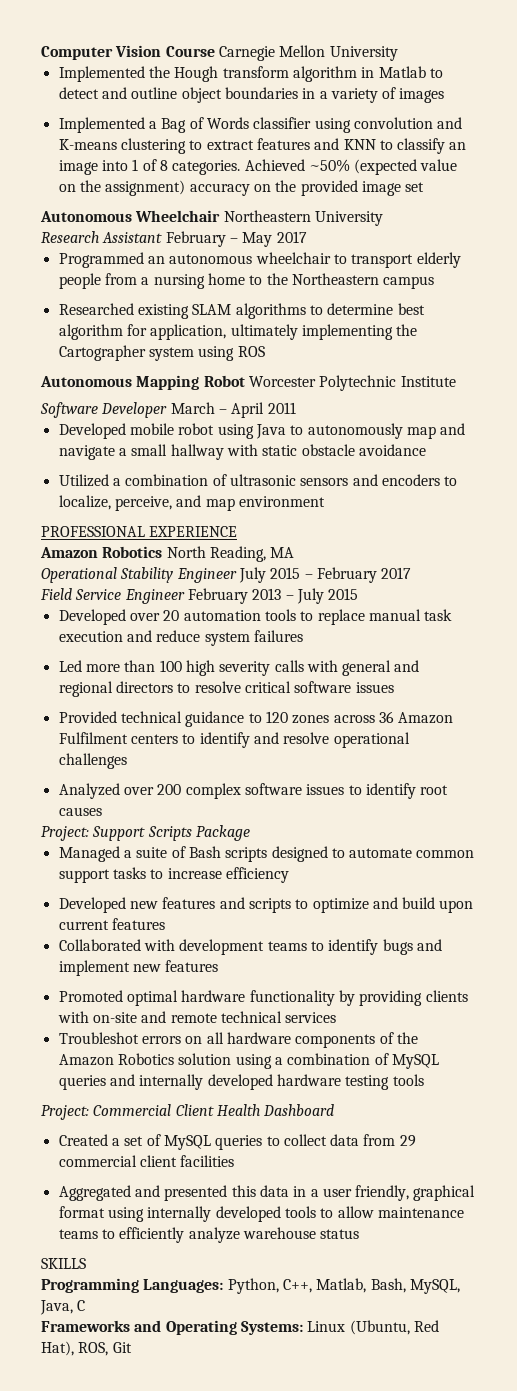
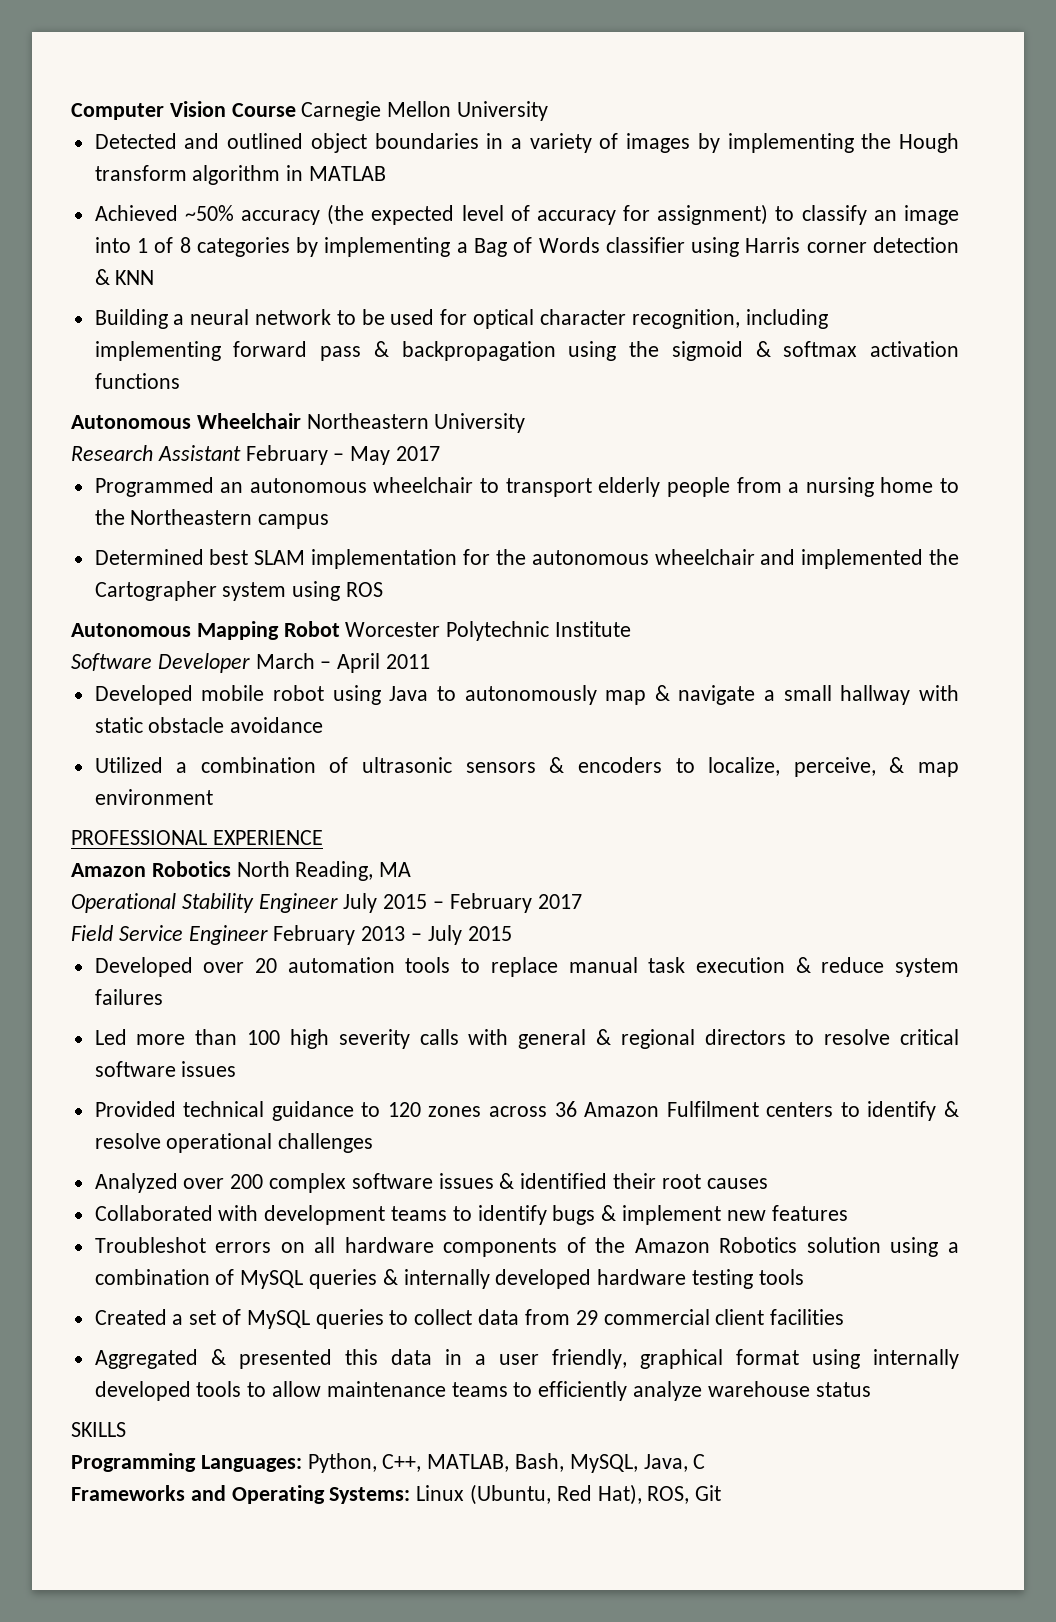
- Implemented the Hough transform algorithm in Matlab to detect and outline object boundaries in a variety of images
- Implemented a Bag of Words classifier using convolution and K-means clustering to extract features and KNN to classify an image into 1 of 8 categories. Achieved ~50% (expected value on the assignment) accuracy on the provided image set
+ Detected and outlined object boundaries in a variety of images by implementing the Hough transform algorithm in MATLAB
+ Achieved ~50% accuracy (the expected level of accuracy for assignment) to classify an image into 1 of 8 categories by implementing a Bag of Words classifier using Harris corner detection & KNN
+ Building a neural network to be used for optical character recognition, including implementing forward pass & backpropagation using the sigmoid & softmax activation functions
- Researched existing SLAM algorithms to determine best algorithm for application, ultimately implementing the Cartographer system using ROS
+ Determined best SLAM implementation for the autonomous wheelchair and implemented the Cartographer system using ROS
- Developed mobile robot using Java to autonomously map and navigate a small hallway with static obstacle avoidance
+ Developed mobile robot using Java to autonomously map & navigate a small hallway with static obstacle avoidance
- Utilized a combination of ultrasonic sensors and encoders to localize, perceive, and map environment
+ Utilized a combination of ultrasonic sensors & encoders to localize, perceive, & map environment
- Developed over 20 automation tools to replace manual task execution and reduce system failures
+ Developed over 20 automation tools to replace manual task execution & reduce system failures
- Led more than 100 high severity calls with general and regional directors to resolve critical software issues
+ Led more than 100 high severity calls with general & regional directors to resolve critical software issues
- Provided technical guidance to 120 zones across 36 Amazon Fulfilment centers to identify and resolve operational challenges
+ Provided technical guidance to 120 zones across 36 Amazon Fulfilment centers to identify & resolve operational challenges
- Analyzed over 200 complex software issues to identify root causes
+ Analyzed over 200 complex software issues & identified their root causes
- Project: Support Scripts Package
- Managed a suite of Bash scripts designed to automate common support tasks to increase efficiency
- Developed new features and scripts to optimize and build upon current features
- Collaborated with development teams to identify bugs and implement new features
+ Collaborated with development teams to identify bugs & implement new features
- Promoted optimal hardware functionality by providing clients with on-site and remote technical services
- Troubleshot errors on all hardware components of the Amazon Robotics solution using a combination of MySQL queries and internally developed hardware testing tools
+ Troubleshot errors on all hardware components of the Amazon Robotics solution using a combination of MySQL queries & internally developed hardware testing tools
- Project: Commercial Client Health Dashboard
- Aggregated and presented this data in a user friendly, graphical format using internally developed tools to allow maintenance teams to efficiently analyze warehouse status
+ Aggregated & presented this data in a user friendly, graphical format using internally developed tools to allow maintenance teams to efficiently analyze warehouse status
- Programming Languages: Python, C++, Matlab, Bash, MySQL, Java, C
+ Programming Languages: Python, C++, MATLAB, Bash, MySQL, Java, C

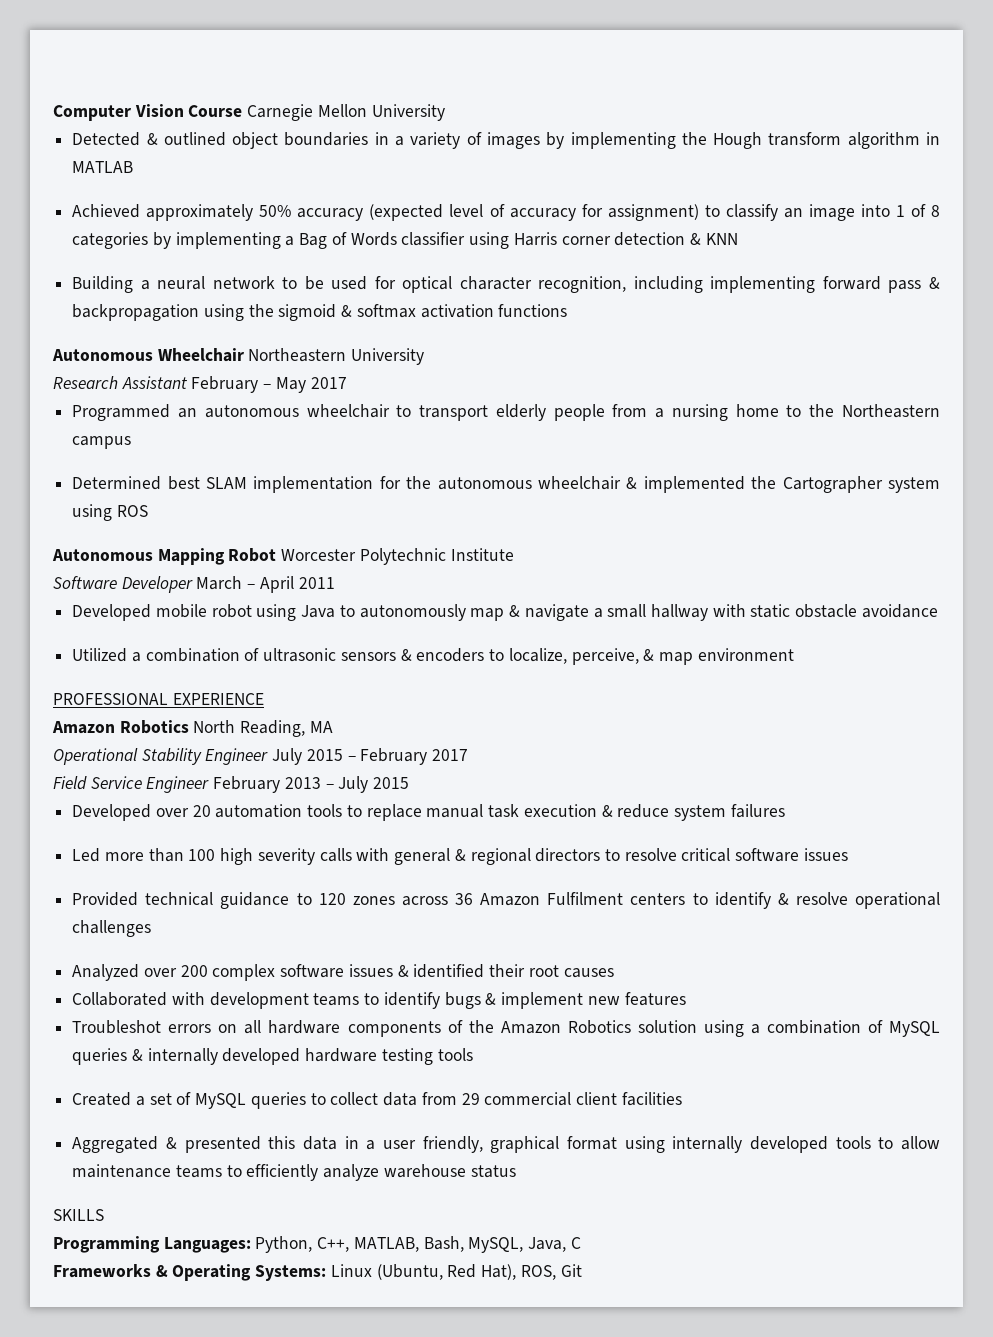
- Detected and outlined object boundaries in a variety of images by implementing the Hough transform algorithm in MATLAB
+ Detected & outlined object boundaries in a variety of images by implementing the Hough transform algorithm in MATLAB
- Achieved ~50% accuracy (the expected level of accuracy for assignment) to classify an image into 1 of 8 categories by implementing a Bag of Words classifier using Harris corner detection & KNN
+ Achieved approximately 50% accuracy (expected level of accuracy for assignment) to classify an image into 1 of 8 categories by implementing a Bag of Words classifier using Harris corner detection & KNN
- Determined best SLAM implementation for the autonomous wheelchair and implemented the Cartographer system using ROS
+ Determined best SLAM implementation for the autonomous wheelchair & implemented the Cartographer system using ROS
- Frameworks and Operating Systems: Linux (Ubuntu, Red Hat), ROS, Git
+ Frameworks & Operating Systems: Linux (Ubuntu, Red Hat), ROS, Git

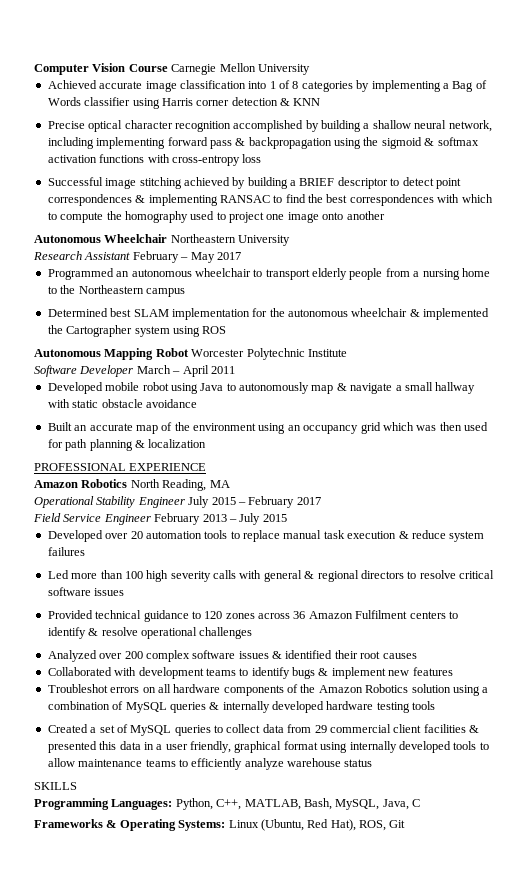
- Detected & outlined object boundaries in a variety of images by implementing the Hough transform algorithm in MATLAB
- Achieved approximately 50% accuracy (expected level of accuracy for assignment) to classify an image into 1 of 8 categories by implementing a Bag of Words classifier using Harris corner detection & KNN
+ Achieved accurate image classification into 1 of 8 categories by implementing a Bag of Words classifier using Harris corner detection & KNN
- Building a neural network to be used for optical character recognition, including implementing forward pass & backpropagation using the sigmoid & softmax activation functions
+ Precise optical character recognition accomplished by building a shallow neural network, including implementing forward pass & backpropagation using the sigmoid & softmax activation functions with cross-entropy loss
+ Successful image stitching achieved by building a BRIEF descriptor to detect point correspondences & implementing RANSAC to find the best correspondences with which to compute the homography used to project one image onto another
- Utilized a combination of ultrasonic sensors & encoders to localize, perceive, & map environment
+ Built an accurate map of the environment using an occupancy grid which was then used for path planning & localization
- Created a set of MySQL queries to collect data from 29 commercial client facilities
- Aggregated & presented this data in a user friendly, graphical format using internally developed tools to allow maintenance teams to efficiently analyze warehouse status
+ Created a set of MySQL queries to collect data from 29 commercial client facilities & presented this data in a user friendly, graphical format using internally developed tools to allow maintenance teams to efficiently analyze warehouse status

